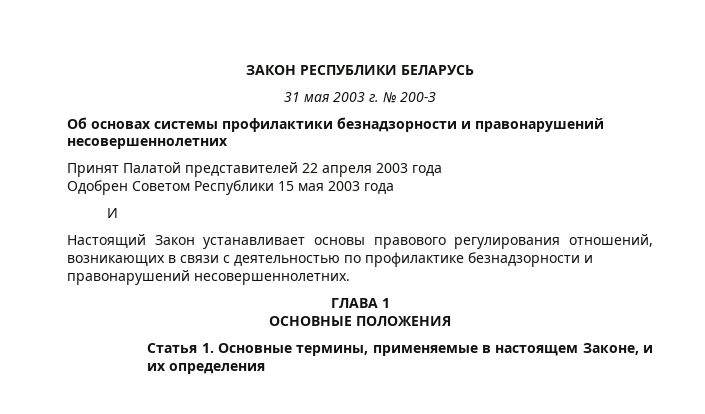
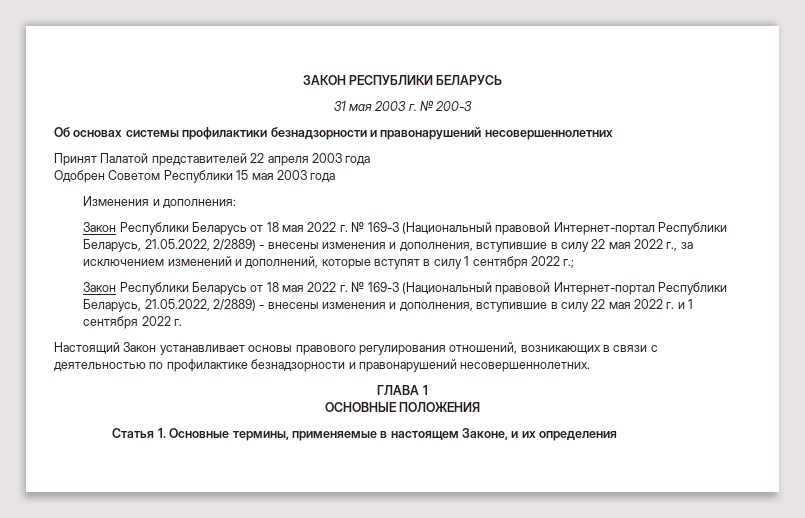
- И
+ Изменения и дополнения:
+ Закон Республики Беларусь от 18 мая 2022 г. № 169-З (Национальный правовой Интернет-портал Республики Беларусь, 21.05.2022, 2/2889) - внесены изменения и дополнения, вступившие в силу 22 мая 2022 г., за исключением изменений и дополнений, которые вступят в силу 1 сентября 2022 г.;
+ Закон Республики Беларусь от 18 мая 2022 г. № 169-З (Национальный правовой Интернет-портал Республики Беларусь, 21.05.2022, 2/2889) - внесены изменения и дополнения, вступившие в силу 22 мая 2022 г. и 1 сентября 2022 г.

